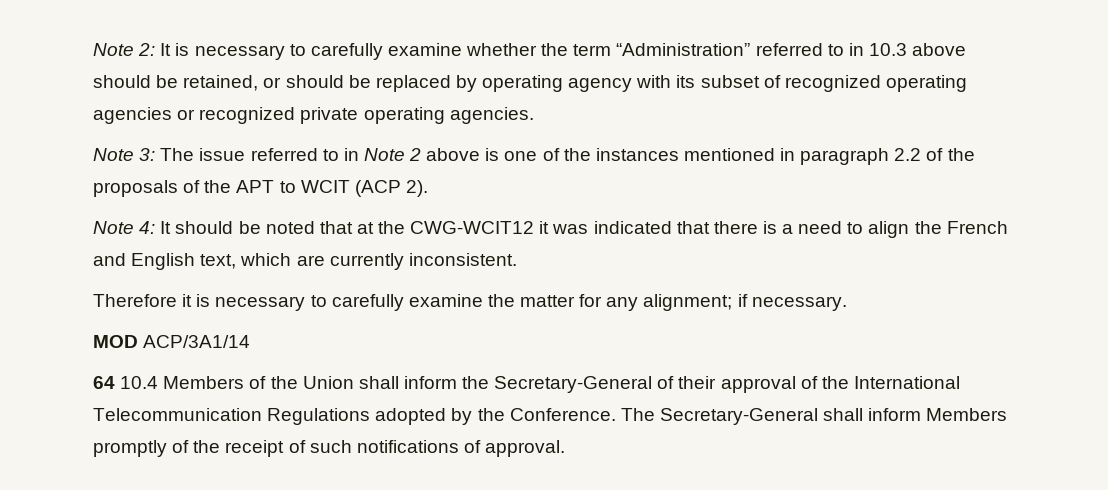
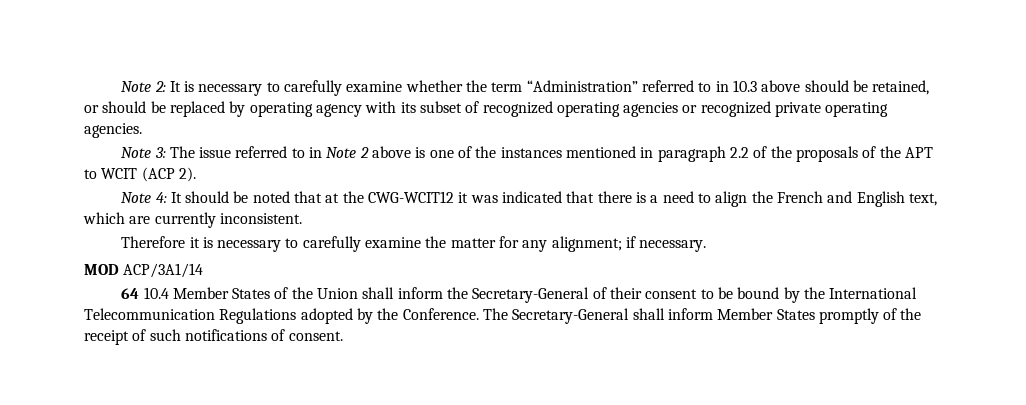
- 64 10.4 Members of the Union shall inform the Secretary-General of their approval of the International Telecommunication Regulations adopted by the Conference.
+ 64 10.4 Member States of the Union shall inform the Secretary-General of their consent to be bound by the International Telecommunication Regulations adopted by the Conference.
- The Secretary-General shall inform Members promptly of the receipt of such notifications of approval.
+ The Secretary-General shall inform Member States promptly of the receipt of such notifications of consent.

